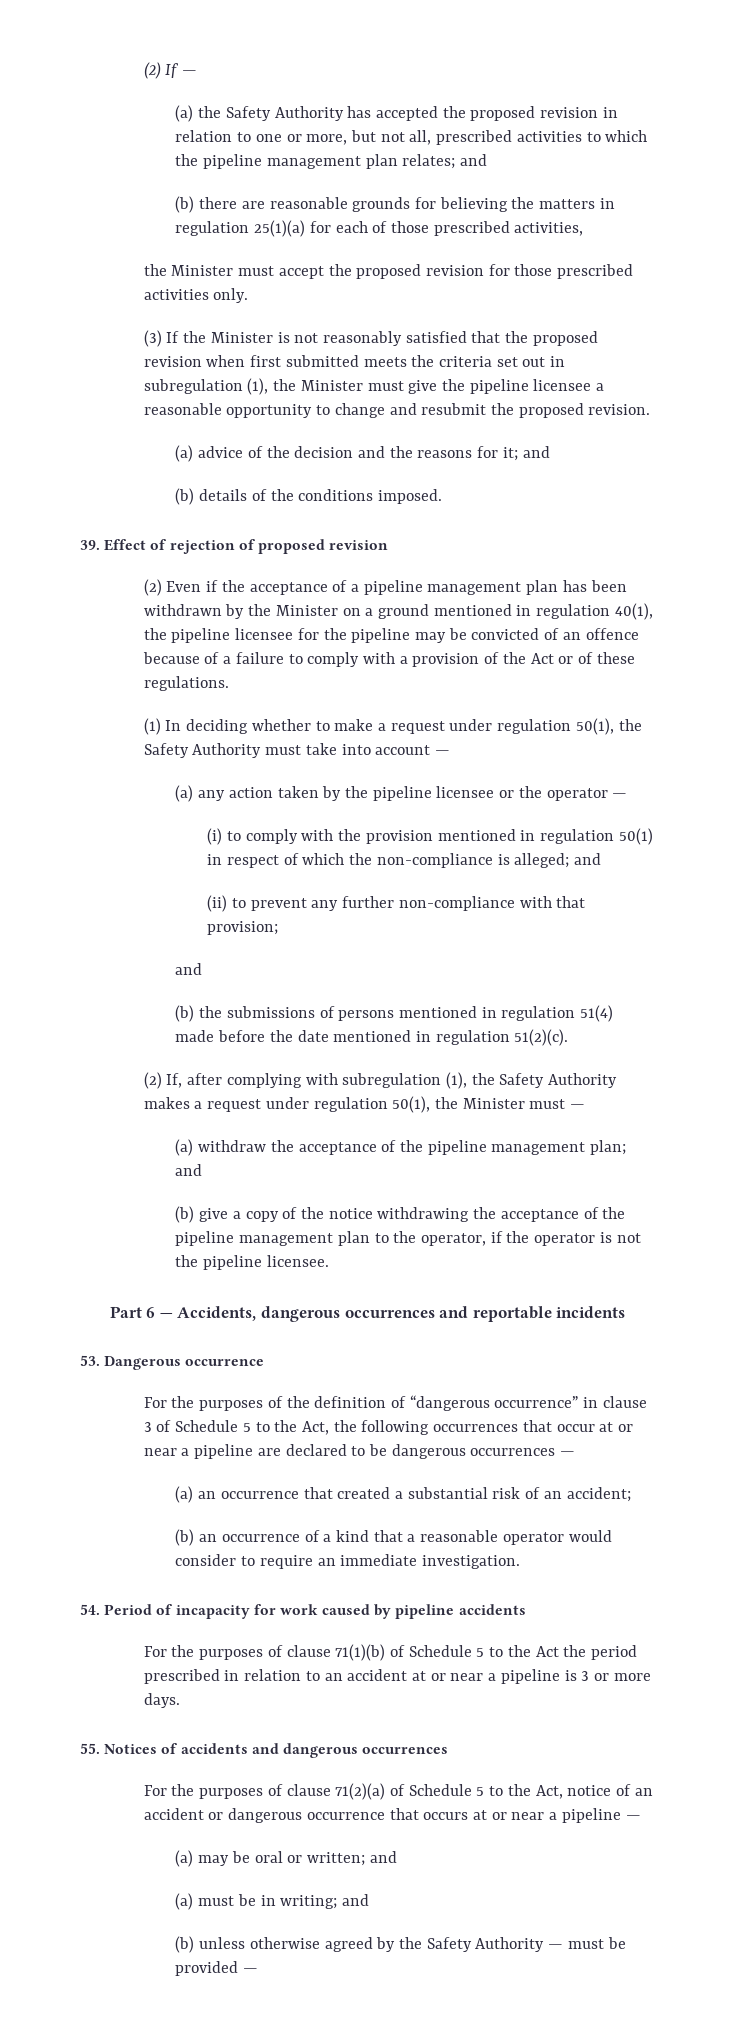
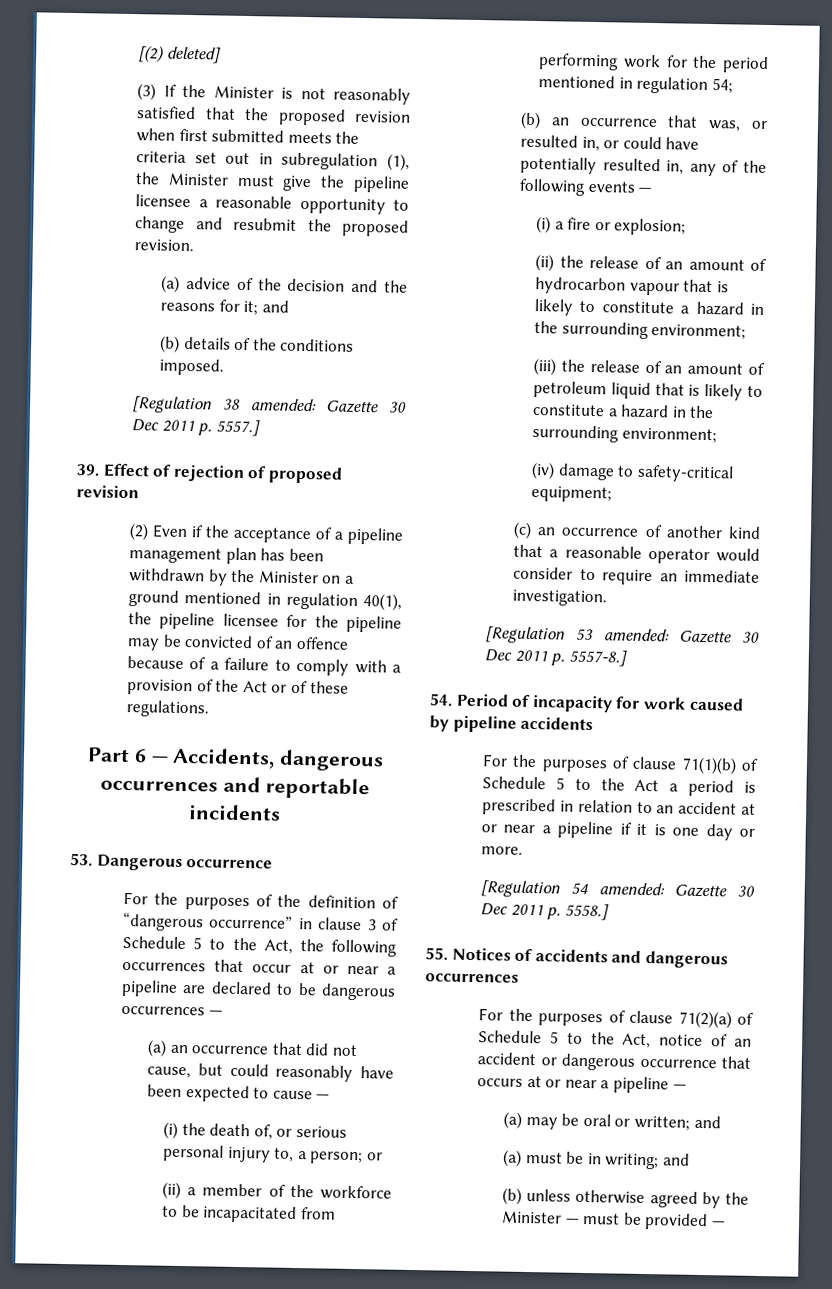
- (2) If —
- (a) the Safety Authority has accepted the proposed revision in relation to one or more, but not all, prescribed activities to which the pipeline management plan relates; and
- (b) there are reasonable grounds for believing the matters in regulation 25(1)(a) for each of those prescribed activities,
- the Minister must accept the proposed revision for those prescribed activities only.
+ [(2) deleted]
+ [Regulation 38 amended: Gazette 30 Dec 2011 p. 5557.]
- (1) In deciding whether to make a request under regulation 50(1), the Safety Authority must take into account —
- (a) any action taken by the pipeline licensee or the operator —
- (i) to comply with the provision mentioned in regulation 50(1) in respect of which the non-compliance is alleged; and
- (ii) to prevent any further non-compliance with that provision;
- and
- (b) the submissions of persons mentioned in regulation 51(4) made before the date mentioned in regulation 51(2)(c).
- (2) If, after complying with subregulation (1), the Safety Authority makes a request under regulation 50(1), the Minister must —
- (a) withdraw the acceptance of the pipeline management plan; and
- (b) give a copy of the notice withdrawing the acceptance of the pipeline management plan to the operator, if the operator is not the pipeline licensee.
- (a) an occurrence that created a substantial risk of an accident;
- (b) an occurrence of a kind that a reasonable operator would consider to require an immediate investigation.
+ (a) an occurrence that did not cause, but could reasonably have been expected to cause —
+ (i) the death of, or serious personal injury to, a person; or
+ (ii) a member of the workforce to be incapacitated from performing work for the period mentioned in regulation 54;
+ (b) an occurrence that was, or resulted in, or could have potentially resulted in, any of the following events —
+ (i) a fire or explosion;
+ (ii) the release of an amount of hydrocarbon vapour that is likely to constitute a hazard in the surrounding environment;
+ (iii) the release of an amount of petroleum liquid that is likely to constitute a hazard in the surrounding environment;
+ (iv) damage to safety-critical equipment;
+ (c) an occurrence of another kind that a reasonable operator would consider to require an immediate investigation.
+ [Regulation 53 amended: Gazette 30 Dec 2011 p. 5557-8.]
- For the purposes of clause 71(1)(b) of Schedule 5 to the Act the period prescribed in relation to an accident at or near a pipeline is 3 or more days.
+ For the purposes of clause 71(1)(b) of Schedule 5 to the Act a period is prescribed in relation to an accident at or near a pipeline if it is one day or more.
+ [Regulation 54 amended: Gazette 30 Dec 2011 p. 5558.]
- (b) unless otherwise agreed by the Safety Authority — must be provided —
+ (b) unless otherwise agreed by the Minister — must be provided —

